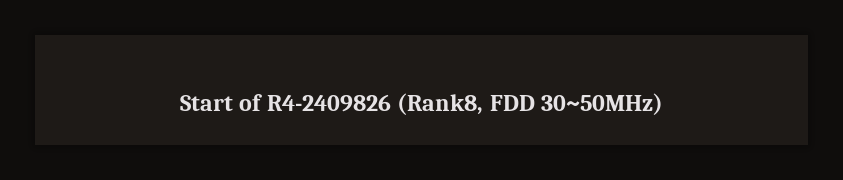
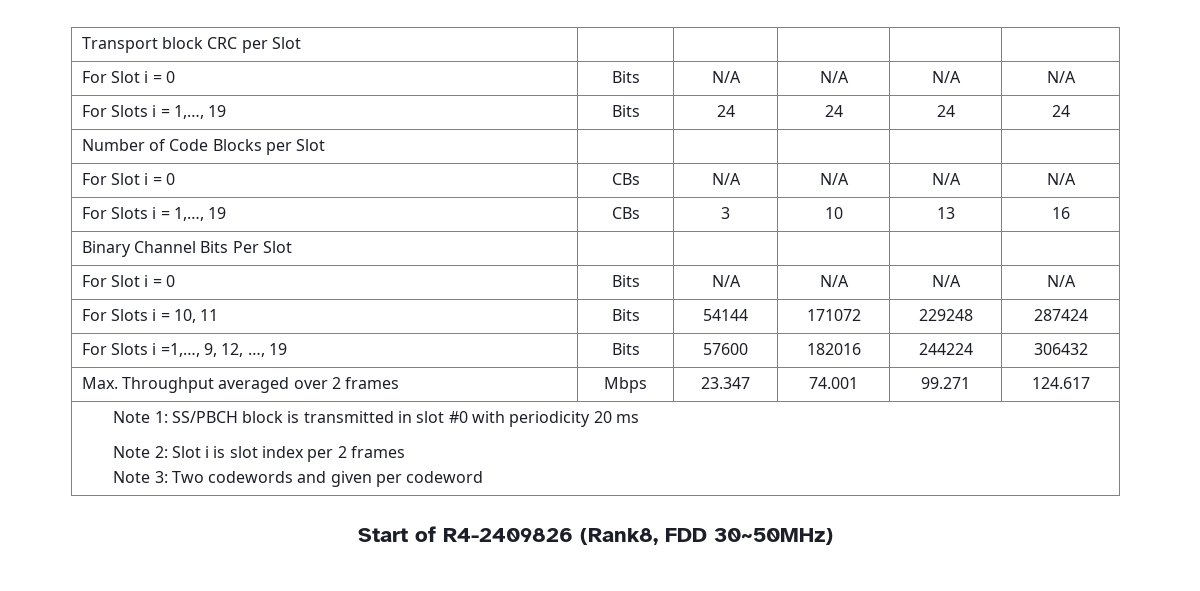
+ Transport block CRC per Slot | | | | |
+ For Slot i = 0 | Bits | N/A | N/A | N/A | N/A
+ For Slots i = 1,…, 19 | Bits | 24 | 24 | 24 | 24
+ Number of Code Blocks per Slot | | | | |
+ For Slot i = 0 | CBs | N/A | N/A | N/A | N/A
+ For Slots i = 1,…, 19 | CBs | 3 | 10 | 13 | 16
+ Binary Channel Bits Per Slot | | | | |
+ For Slot i = 0 | Bits | N/A | N/A | N/A | N/A
+ For Slots i = 10, 11 | Bits | 54144 | 171072 | 229248 | 287424
+ For Slots i =1,…, 9, 12, …, 19 | Bits | 57600 | 182016 | 244224 | 306432
+ Max. Throughput averaged over 2 frames | Mbps | 23.347 | 74.001 | 99.271 | 124.617
+ Note 1: SS/PBCH block is transmitted in slot #0 with periodicity 20 ms
+ Note 2: Slot i is slot index per 2 frames
+ Note 3: Two codewords and given per codeword

